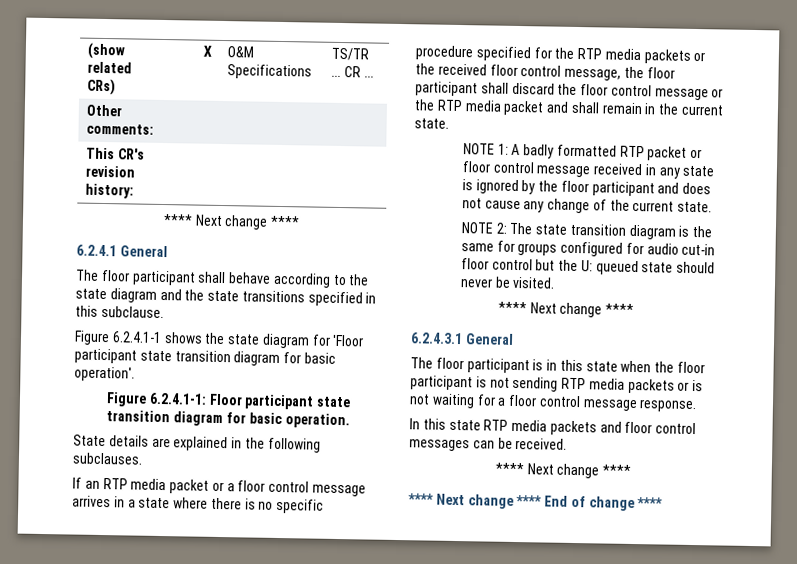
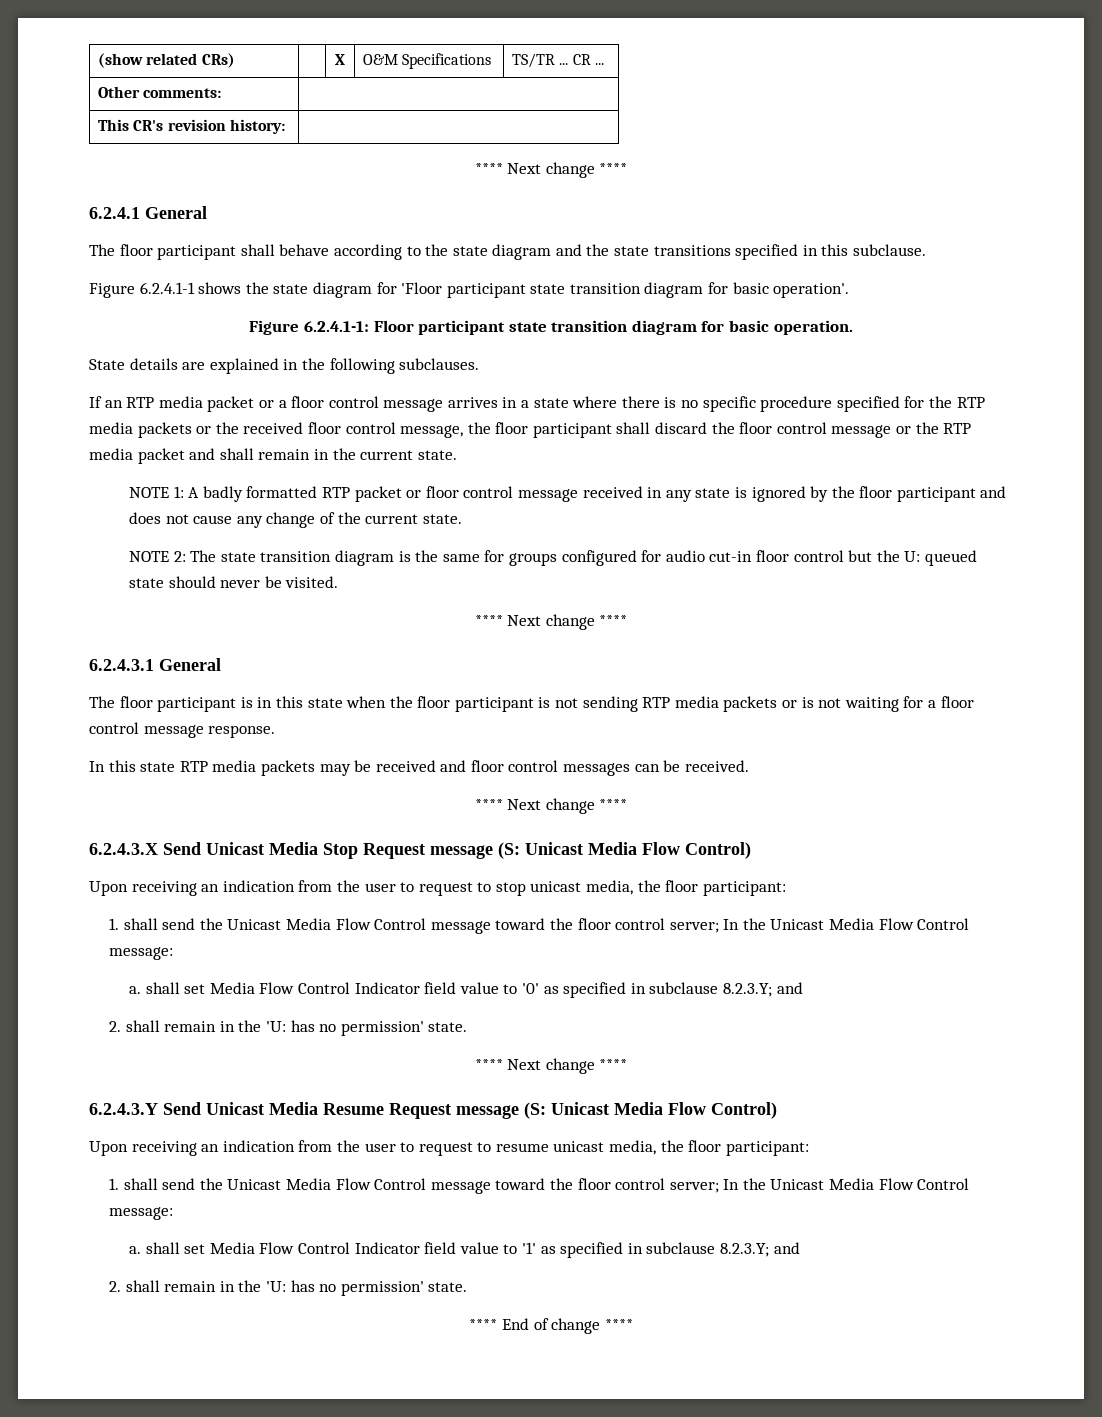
- In this state RTP media packets and floor control messages can be received.
+ In this state RTP media packets may be received and floor control messages can be received.
- **** Next change **** End of change ****
+ 6.2.4.3.X Send Unicast Media Stop Request message (S: Unicast Media Flow Control)
+ Upon receiving an indication from the user to request to stop unicast media, the floor participant:
+ 1. shall send the Unicast Media Flow Control message toward the floor control server; In the Unicast Media Flow Control message:
+ a. shall set Media Flow Control Indicator field value to '0' as specified in subclause 8.2.3.Y; and
+ 2. shall remain in the 'U: has no permission' state.
+ **** Next change ****
+ 6.2.4.3.Y Send Unicast Media Resume Request message (S: Unicast Media Flow Control)
+ Upon receiving an indication from the user to request to resume unicast media, the floor participant:
+ 1. shall send the Unicast Media Flow Control message toward the floor control server; In the Unicast Media Flow Control message:
+ a. shall set Media Flow Control Indicator field value to '1' as specified in subclause 8.2.3.Y; and
+ 2. shall remain in the 'U: has no permission' state.
+ **** End of change ****

